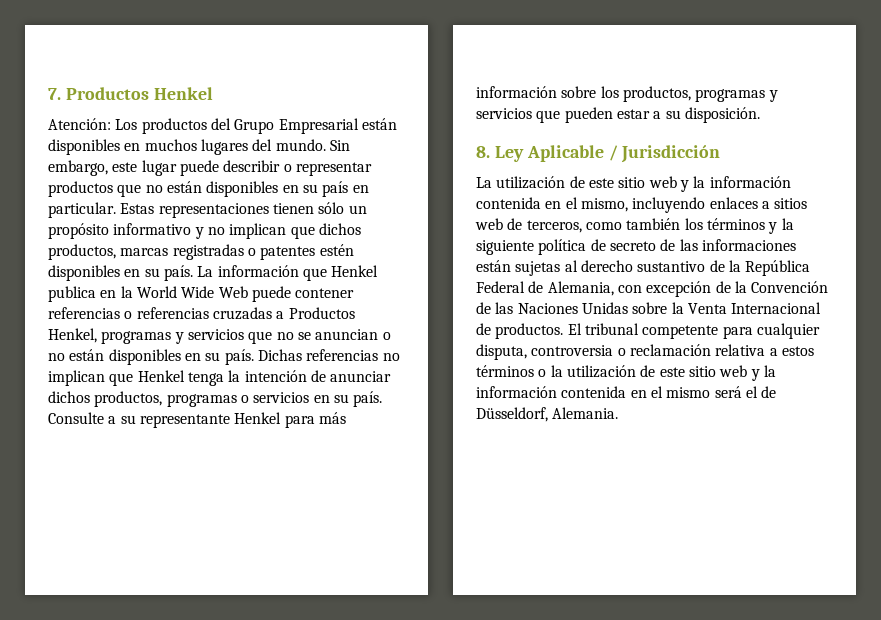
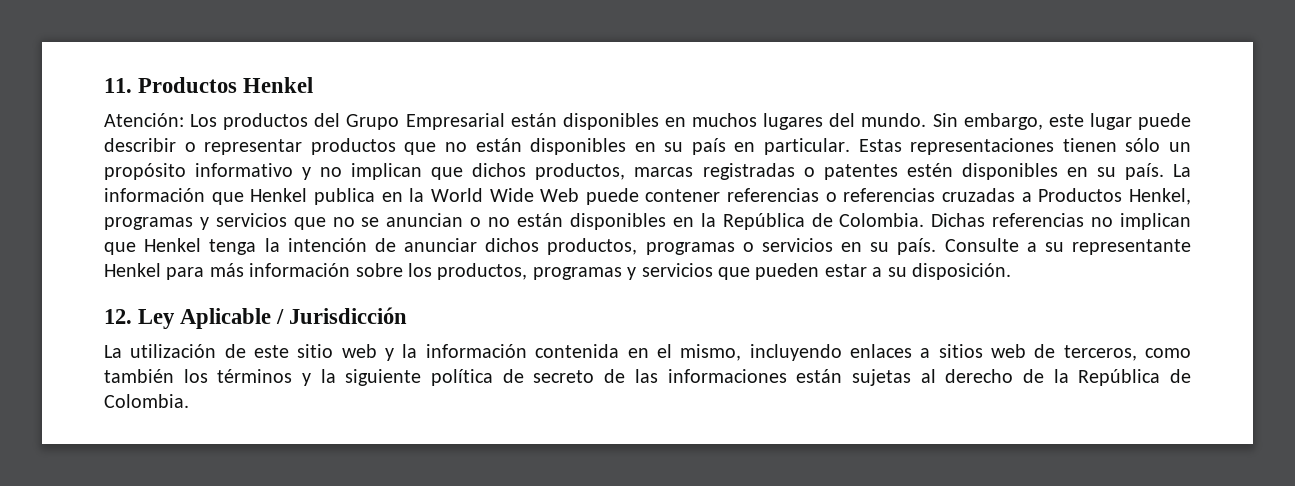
- 7. Productos Henkel
+ 11. Productos Henkel
- La información que Henkel publica en la World Wide Web puede contener referencias o referencias cruzadas a Productos Henkel, programas y servicios que no se anuncian o no están disponibles en su país.
+ La información que Henkel publica en la World Wide Web puede contener referencias o referencias cruzadas a Productos Henkel, programas y servicios que no se anuncian o no están disponibles en la República de Colombia.
- 8. Ley Aplicable / Jurisdicción
+ 12. Ley Aplicable / Jurisdicción
- La utilización de este sitio web y la información contenida en el mismo, incluyendo enlaces a sitios web de terceros, como también los términos y la siguiente política de secreto de las informaciones están sujetas al derecho sustantivo de la República Federal de Alemania, con excepción de la Convención de las Naciones Unidas sobre la Venta Internacional de productos. El tribunal competente para cualquier disputa, controversia o reclamación relativa a estos términos o la utilización de este sitio web y la información contenida en el mismo será el de Düsseldorf, Alemania.
+ La utilización de este sitio web y la información contenida en el mismo, incluyendo enlaces a sitios web de terceros, como también los términos y la siguiente política de secreto de las informaciones están sujetas al derecho de la República de Colombia.

